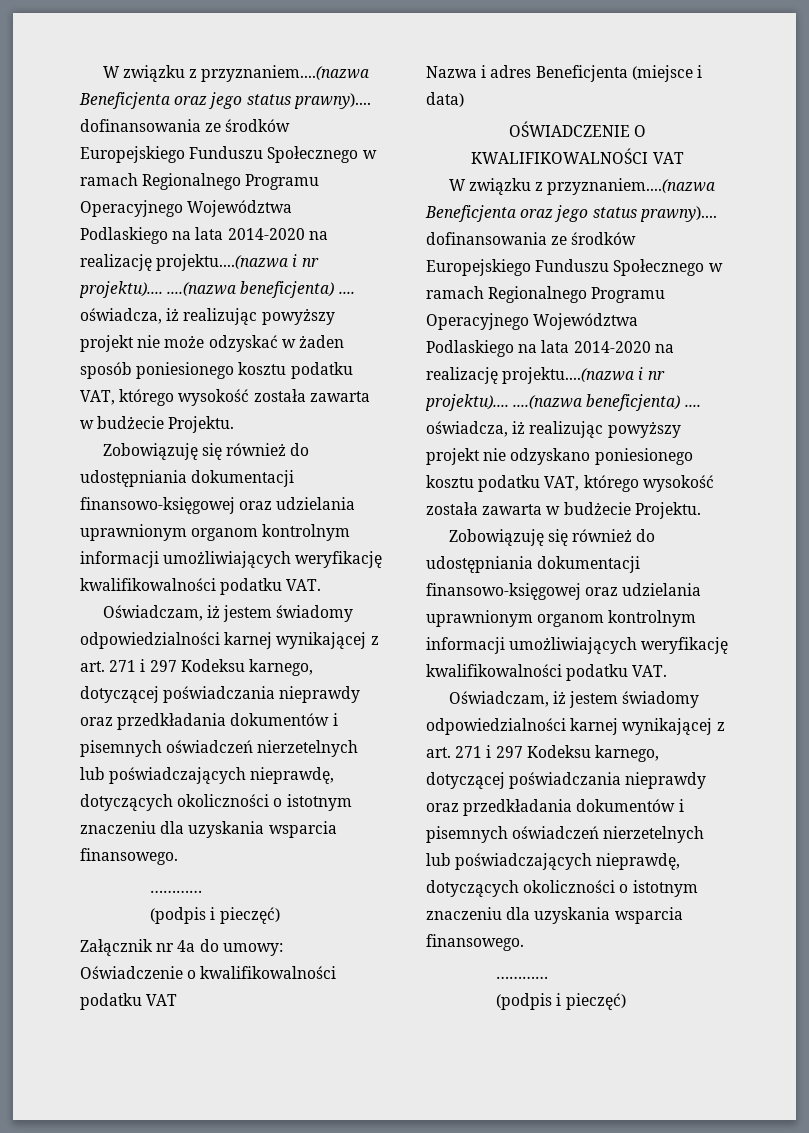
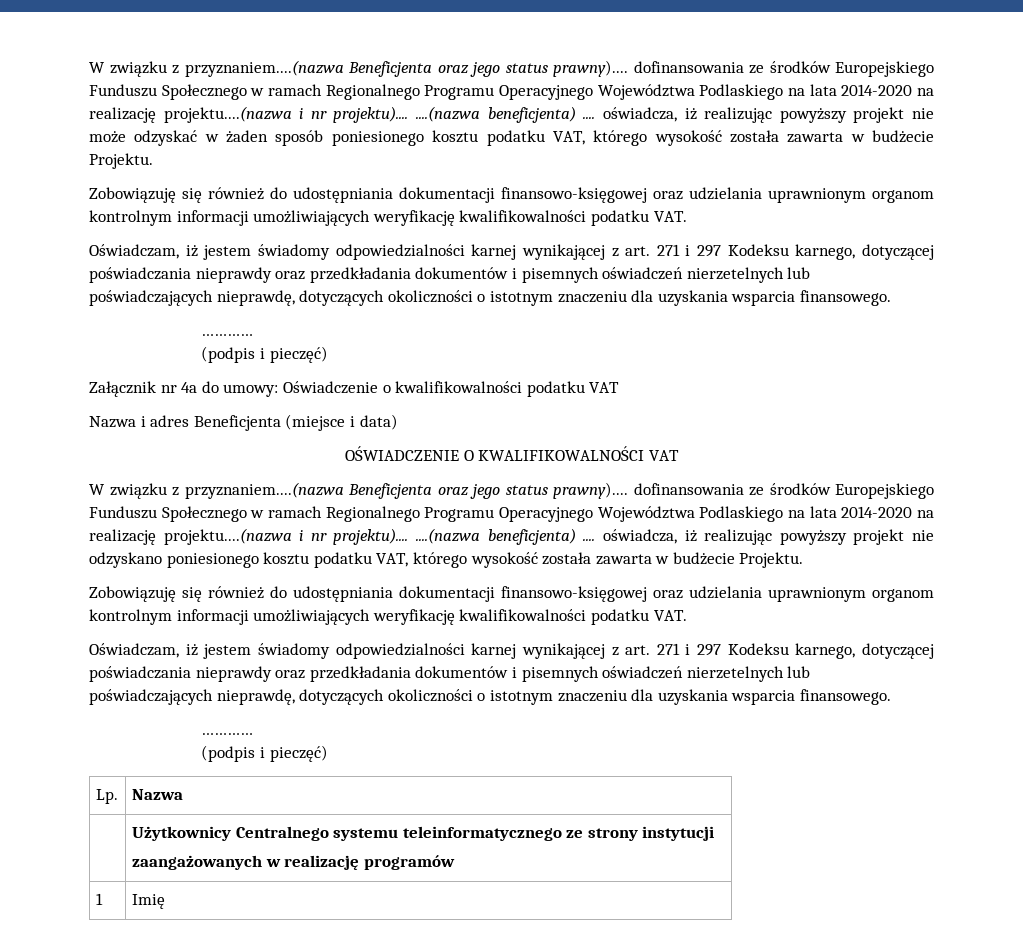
+ Lp. | Nazwa
+ | Użytkownicy Centralnego systemu teleinformatycznego ze strony instytucji
+ zaangażowanych w realizację programów
+ 1 | Imię

